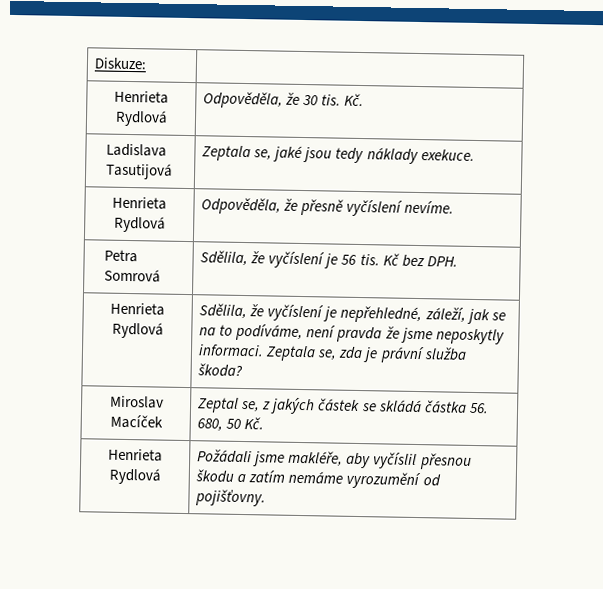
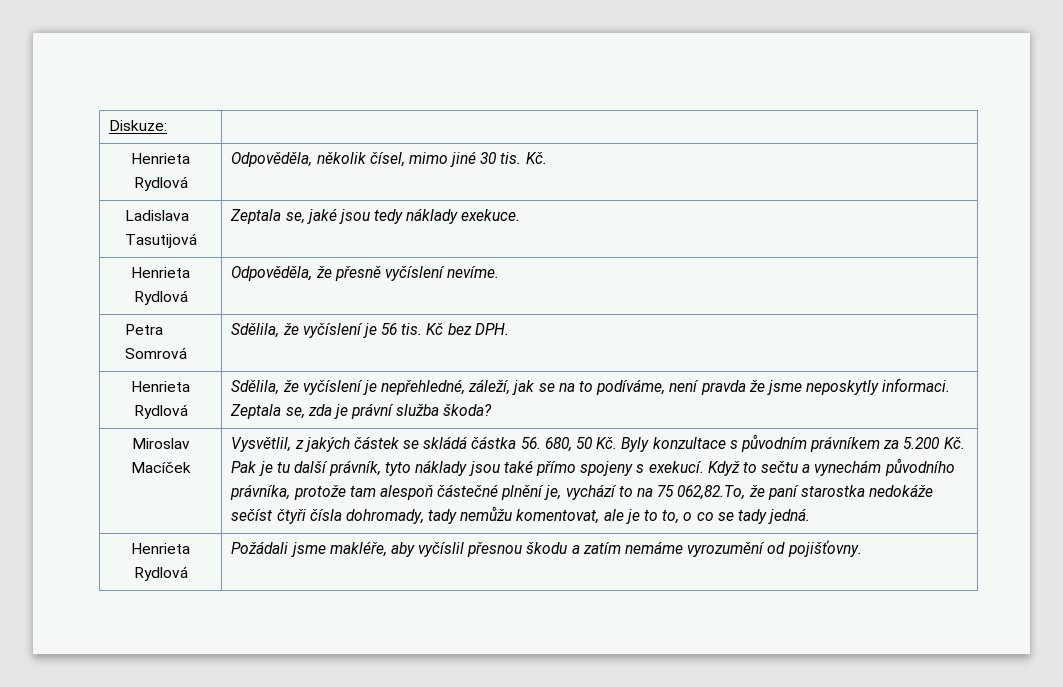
- Henrieta Rydlová | Odpověděla, že 30 tis. Kč.
+ Henrieta Rydlová | Odpověděla, několik čísel, mimo jiné 30 tis. Kč.
- Zeptal se, z jakých částek se skládá částka 56. 680, 50 Kč.
+ Vysvětlil, z jakých částek se skládá částka 56. 680, 50 Kč. Byly konzultace s původním právníkem za 5.200 Kč. Pak je tu další právník, tyto náklady jsou také přímo spojeny s exekucí. Když to sečtu a vynechám původního právníka, protože tam alespoň částečné plnění je, vychází to na 75 062,82.To, že paní starostka nedokáže sečíst čtyři čísla dohromady, tady nemůžu komentovat, ale je to to, o co se tady jedná.

